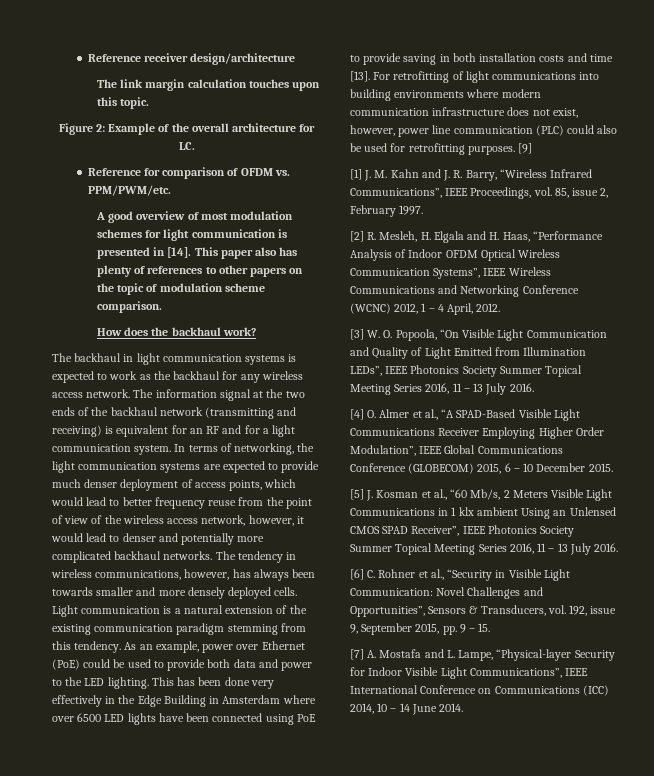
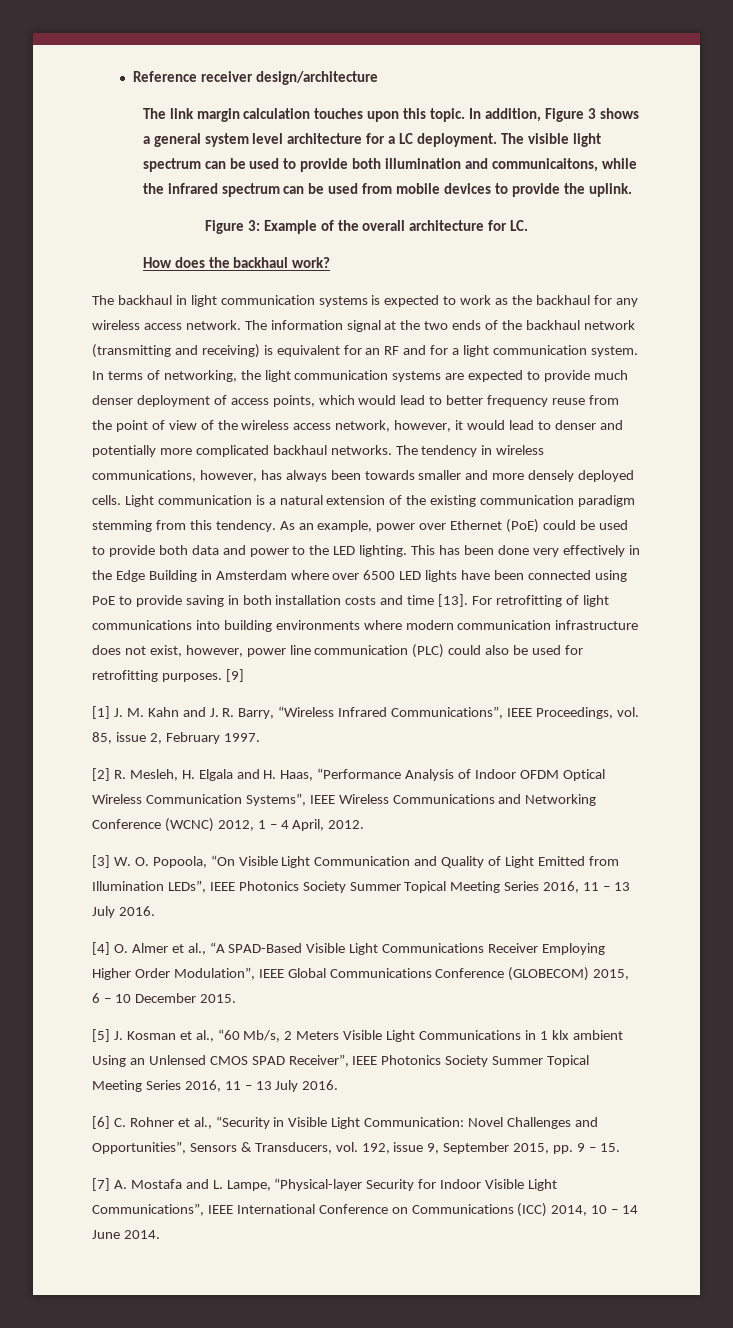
- The link margin calculation touches upon this topic.
- Figure 2: Example of the overall architecture for LC.
+ The link margin calculation touches upon this topic. In addition, Figure 3 shows a general system level architecture for a LC deployment. The visible light spectrum can be used to provide both illumination and communicaitons, while the infrared spectrum can be used from mobile devices to provide the uplink.
+ Figure 3: Example of the overall architecture for LC.
- Reference for comparison of OFDM vs. PPM/PWM/etc.
- A good overview of most modulation schemes for light communication is presented in [14]. This paper also has plenty of references to other papers on the topic of modulation scheme comparison.

